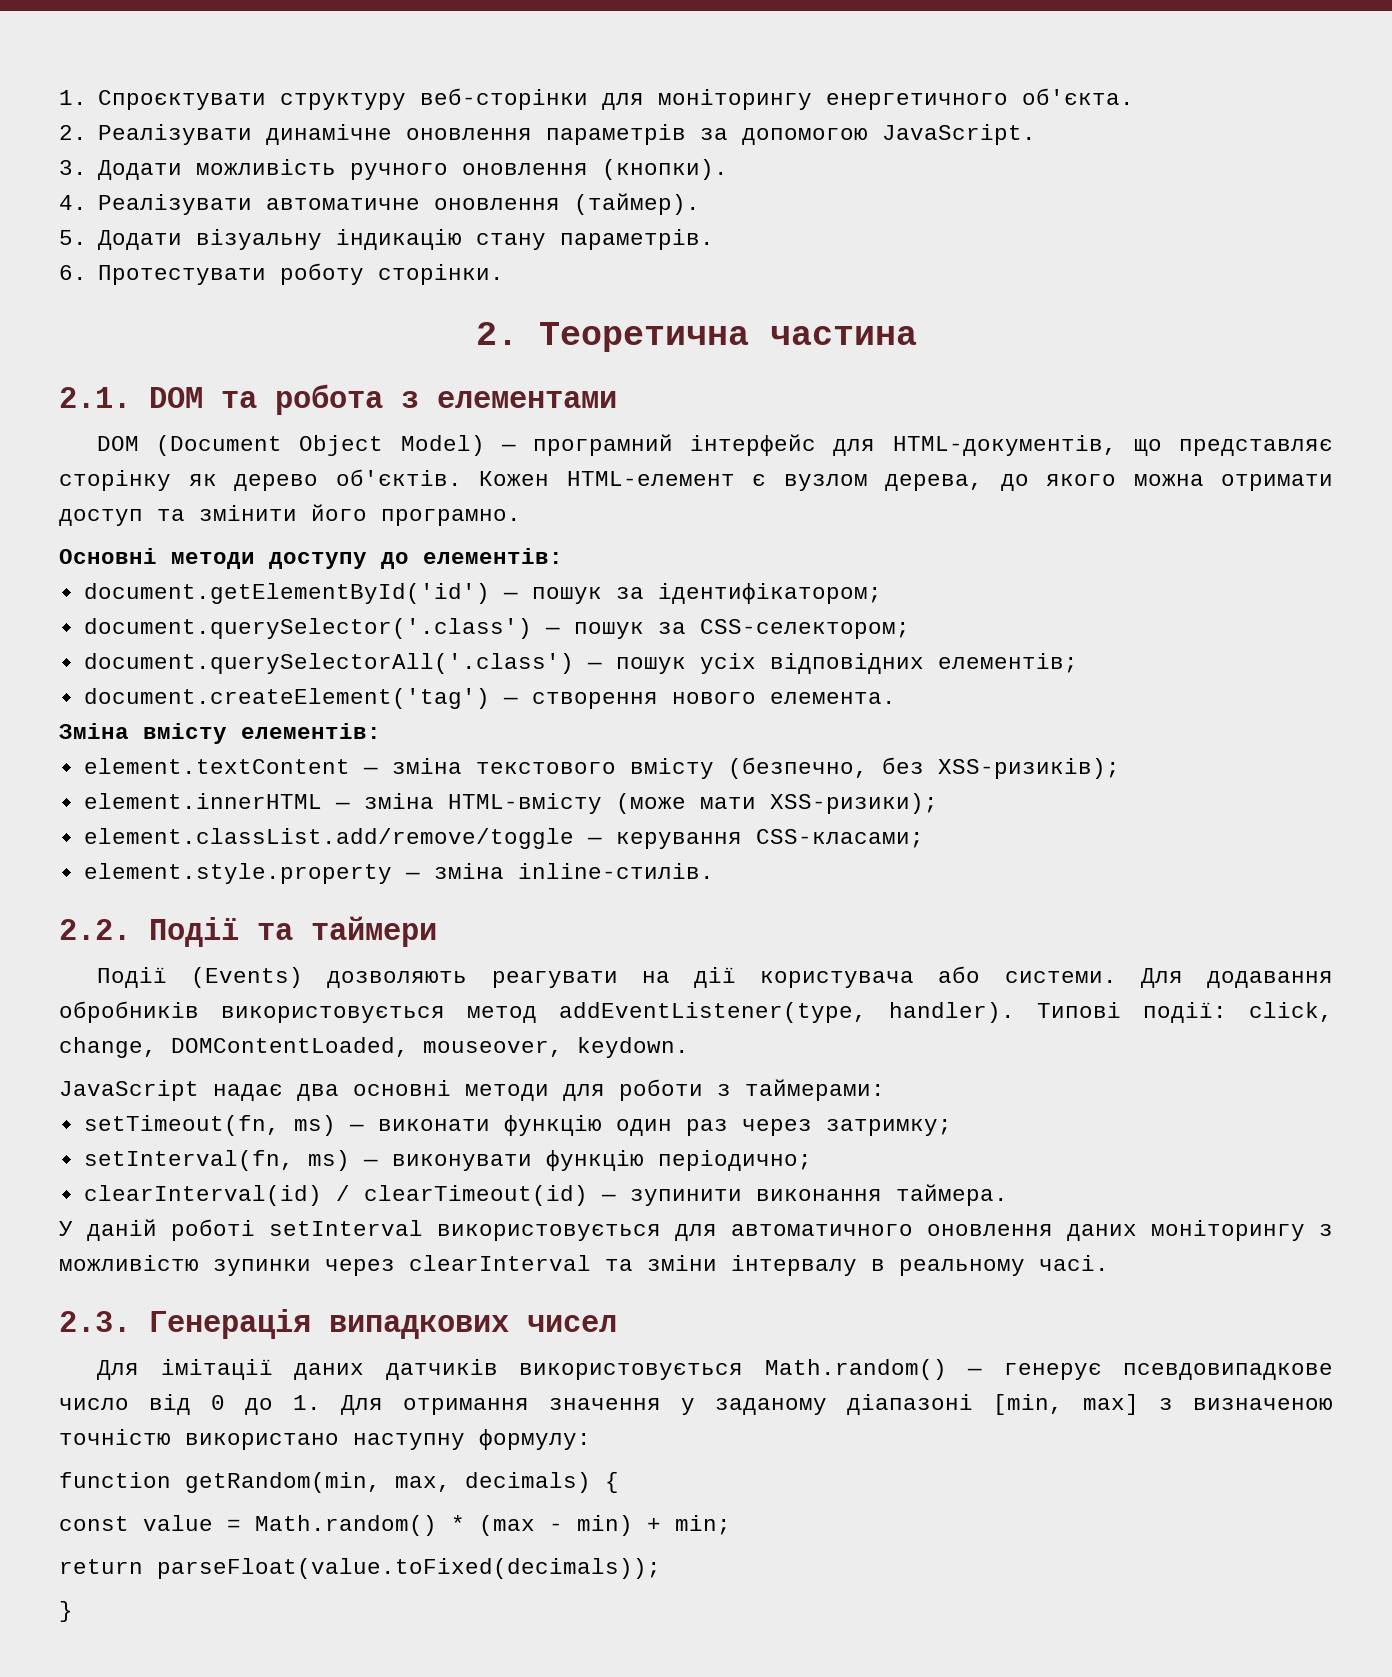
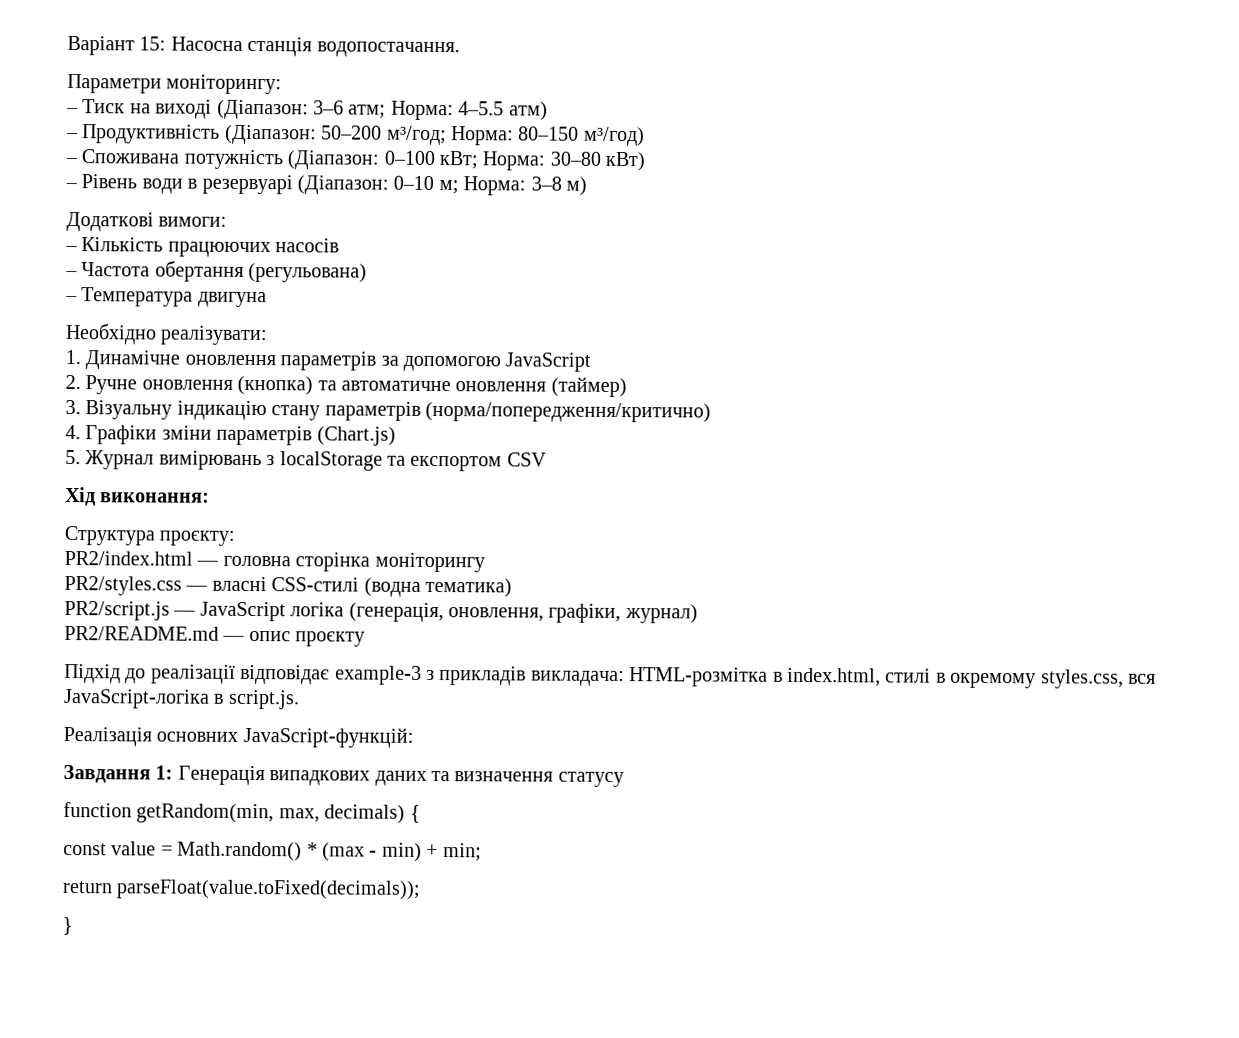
- 1. Спроєктувати структуру веб-сторінки для моніторингу енергетичного об'єкта.
- 2. Реалізувати динамічне оновлення параметрів за допомогою JavaScript.
- 3. Додати можливість ручного оновлення (кнопки).
- 4. Реалізувати автоматичне оновлення (таймер).
- 5. Додати візуальну індикацію стану параметрів.
- 6. Протестувати роботу сторінки.
- 2. Теоретична частина
- 2.1. DOM та робота з елементами
- DOM (Document Object Model) — програмний інтерфейс для HTML-документів, що представляє сторінку як дерево об'єктів. Кожен HTML-елемент є вузлом дерева, до якого можна отримати доступ та змінити його програмно.
- Основні методи доступу до елементів:
- document.getElementById('id') — пошук за ідентифікатором;
- document.querySelector('.class') — пошук за CSS-селектором;
- document.querySelectorAll('.class') — пошук усіх відповідних елементів;
- document.createElement('tag') — створення нового елемента.
- Зміна вмісту елементів:
- element.textContent — зміна текстового вмісту (безпечно, без XSS-ризиків);
- element.innerHTML — зміна HTML-вмісту (може мати XSS-ризики);
- element.classList.add/remove/toggle — керування CSS-класами;
- element.style.property — зміна inline-стилів.
- 2.2. Події та таймери
- Події (Events) дозволяють реагувати на дії користувача або системи. Для додавання обробників використовується метод addEventListener(type, handler). Типові події: click, change, DOMContentLoaded, mouseover, keydown.
- JavaScript надає два основні методи для роботи з таймерами:
- setTimeout(fn, ms) — виконати функцію один раз через затримку;
- setInterval(fn, ms) — виконувати функцію періодично;
- clearInterval(id) / clearTimeout(id) — зупинити виконання таймера.
- У даній роботі setInterval використовується для автоматичного оновлення даних моніторингу з можливістю зупинки через clearInterval та зміни інтервалу в реальному часі.
- 2.3. Генерація випадкових чисел
- Для імітації даних датчиків використовується Math.random() — генерує псевдовипадкове число від 0 до 1. Для отримання значення у заданому діапазоні [min, max] з визначеною точністю використано наступну формулу:
+ Варіант 15: Насосна станція водопостачання.
+ Параметри моніторингу:
+ – Тиск на виході (Діапазон: 3–6 атм; Норма: 4–5.5 атм)
+ – Продуктивність (Діапазон: 50–200 м³/год; Норма: 80–150 м³/год)
+ – Споживана потужність (Діапазон: 0–100 кВт; Норма: 30–80 кВт)
+ – Рівень води в резервуарі (Діапазон: 0–10 м; Норма: 3–8 м)
+ Додаткові вимоги:
+ – Кількість працюючих насосів
+ – Частота обертання (регульована)
+ – Температура двигуна
+ Необхідно реалізувати:
+ 1. Динамічне оновлення параметрів за допомогою JavaScript
+ 2. Ручне оновлення (кнопка) та автоматичне оновлення (таймер)
+ 3. Візуальну індикацію стану параметрів (норма/попередження/критично)
+ 4. Графіки зміни параметрів (Chart.js)
+ 5. Журнал вимірювань з localStorage та експортом CSV
+ Хід виконання:
+ Структура проєкту:
+ PR2/index.html — головна сторінка моніторингу
+ PR2/styles.css — власні CSS-стилі (водна тематика)
+ PR2/script.js — JavaScript логіка (генерація, оновлення, графіки, журнал)
+ PR2/README.md — опис проєкту
+ Підхід до реалізації відповідає example-3 з прикладів викладача: HTML-розмітка в index.html, стилі в окремому styles.css, вся JavaScript-логіка в script.js.
+ Реалізація основних JavaScript-функцій:
+ Завдання 1: Генерація випадкових даних та визначення статусу

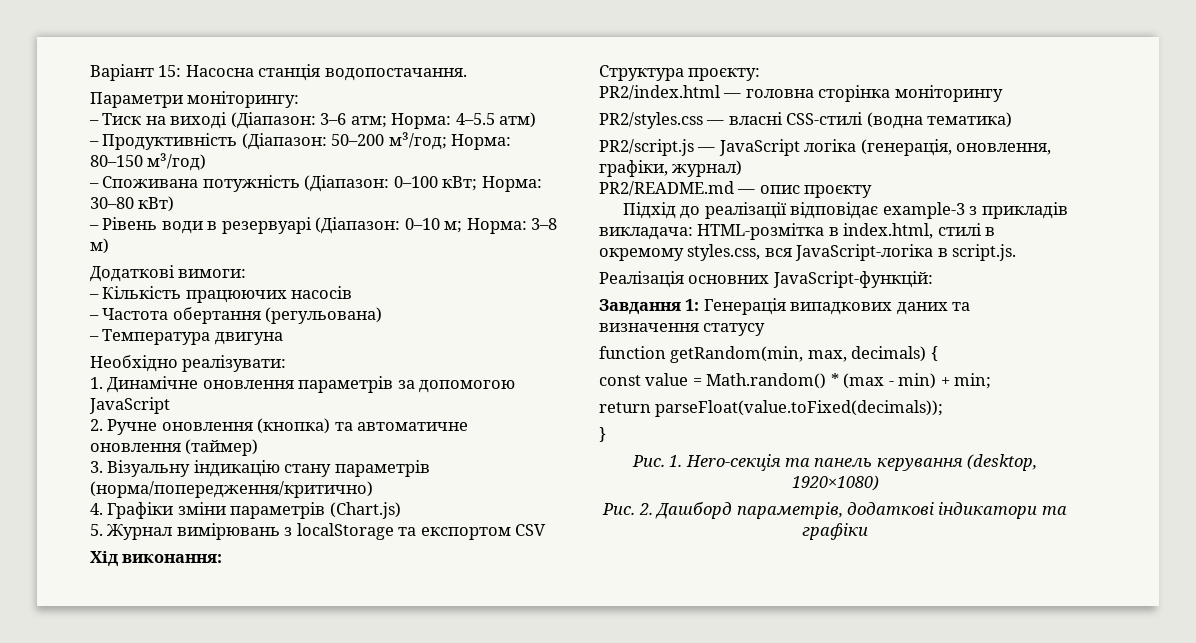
+ Рис. 1. Hero-секція та панель керування (desktop, 1920×1080)
+ Рис. 2. Дашборд параметрів, додаткові індикатори та графіки

